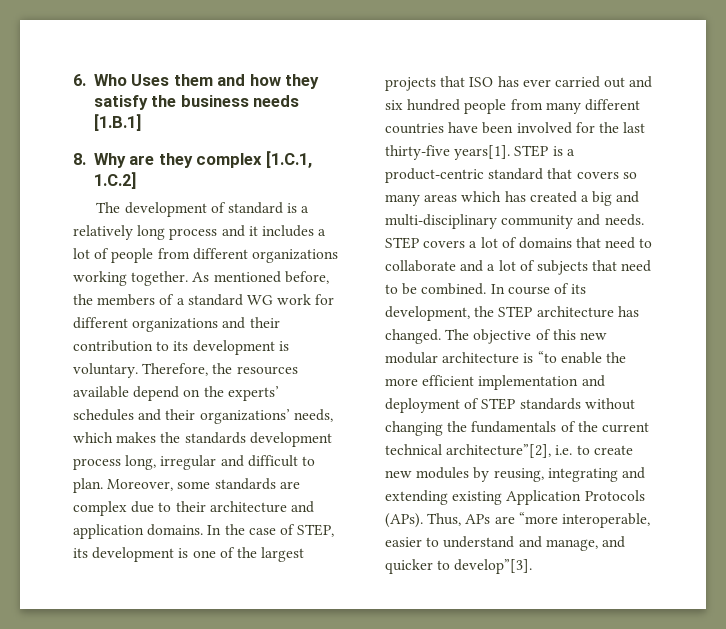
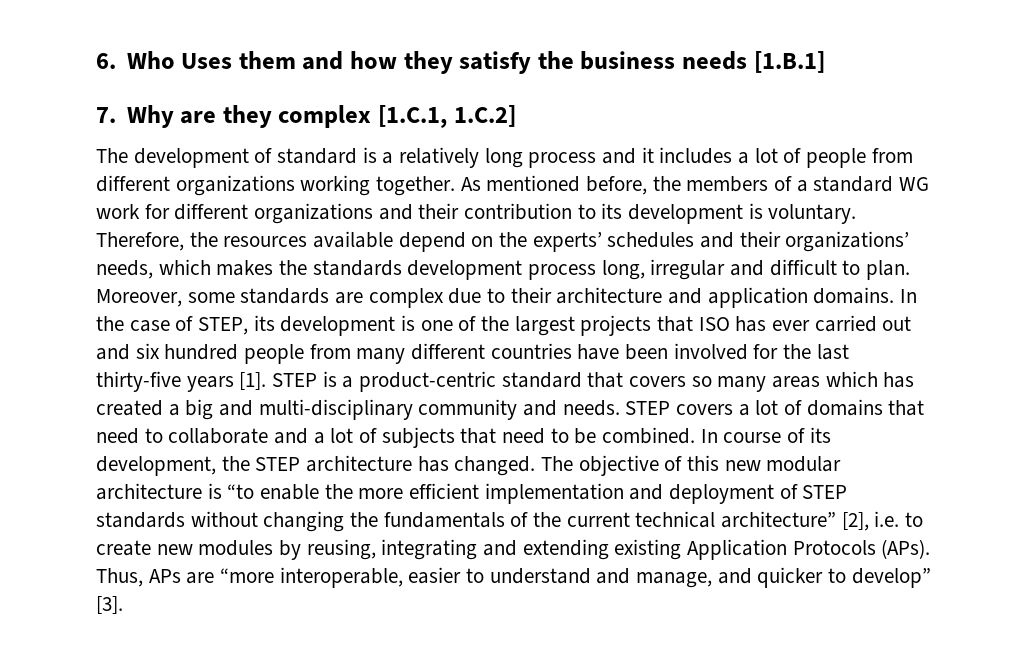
- 8. Why are they complex [1.C.1, 1.C.2]
+ 7. Why are they complex [1.C.1, 1.C.2]
- In the case of STEP, its development is one of the largest projects that ISO has ever carried out and six hundred people from many different countries have been involved for the last thirty-five years[1].
+ In the case of STEP, its development is one of the largest projects that ISO has ever carried out and six hundred people from many different countries have been involved for the last thirty-five years [1].
- The objective of this new modular architecture is “to enable the more efficient implementation and deployment of STEP standards without changing the fundamentals of the current technical architecture”[2], i.e. to create new modules by reusing, integrating and extending existing Application Protocols (APs).
+ The objective of this new modular architecture is “to enable the more efficient implementation and deployment of STEP standards without changing the fundamentals of the current technical architecture” [2], i.e. to create new modules by reusing, integrating and extending existing Application Protocols (APs).
- Thus, APs are “more interoperable, easier to understand and manage, and quicker to develop”[3].
+ Thus, APs are “more interoperable, easier to understand and manage, and quicker to develop” [3].

